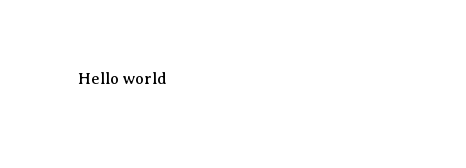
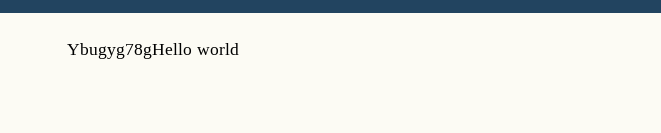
- Hello world
+ Ybugyg78gHello world

